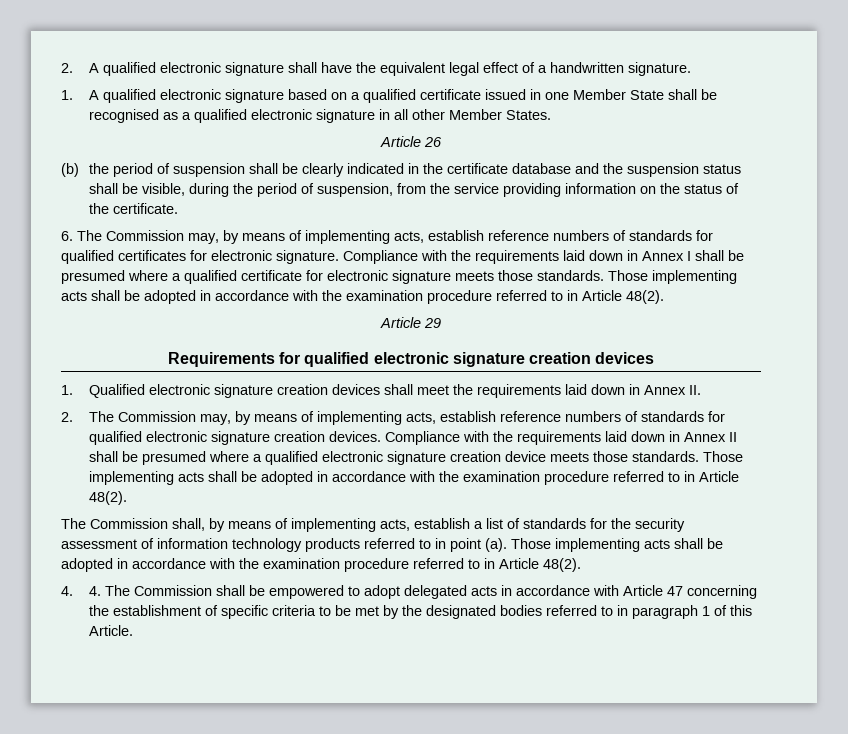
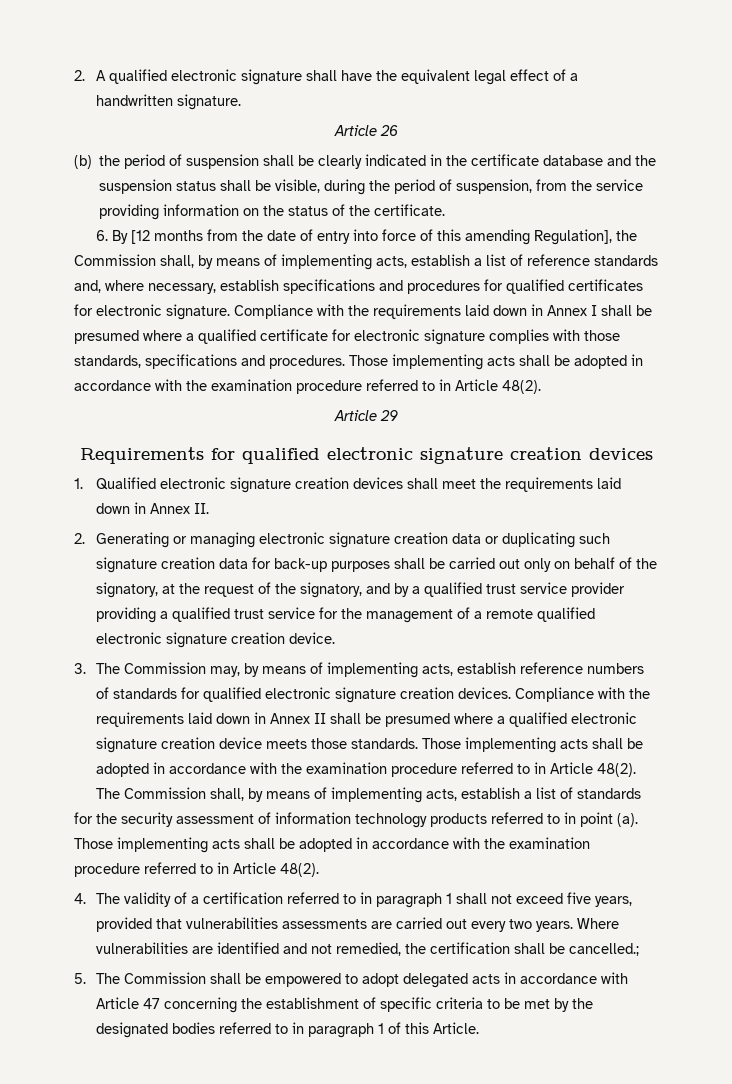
- 1. A qualified electronic signature based on a qualified certificate issued in one Member State shall be recognised as a qualified electronic signature in all other Member States.
- 6. The Commission may, by means of implementing acts, establish reference numbers of standards for qualified certificates for electronic signature.
+ 6. By [12 months from the date of entry into force of this amending Regulation], the Commission shall, by means of implementing acts, establish a list of reference standards and, where necessary, establish specifications and procedures for qualified certificates for electronic signature.
- Compliance with the requirements laid down in Annex I shall be presumed where a qualified certificate for electronic signature meets those standards.
+ Compliance with the requirements laid down in Annex I shall be presumed where a qualified certificate for electronic signature complies with those standards, specifications and procedures.
- 2. The Commission may, by means of implementing acts, establish reference numbers of standards for qualified electronic signature creation devices.
+ 2. Generating or managing electronic signature creation data or duplicating such signature creation data for back-up purposes shall be carried out only on behalf of the signatory, at the request of the signatory, and by a qualified trust service provider providing a qualified trust service for the management of a remote qualified electronic signature creation device.
+ 3. The Commission may, by means of implementing acts, establish reference numbers of standards for qualified electronic signature creation devices.
- 4. 4. The Commission shall be empowered to adopt delegated acts in accordance with Article 47 concerning the establishment of specific criteria to be met by the designated bodies referred to in paragraph 1 of this Article.
+ 4. The validity of a certification referred to in paragraph 1 shall not exceed five years, provided that vulnerabilities assessments are carried out every two years. Where vulnerabilities are identified and not remedied, the certification shall be cancelled.;
+ 5. The Commission shall be empowered to adopt delegated acts in accordance with Article 47 concerning the establishment of specific criteria to be met by the designated bodies referred to in paragraph 1 of this Article.

